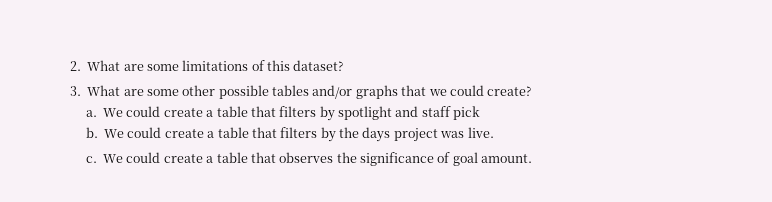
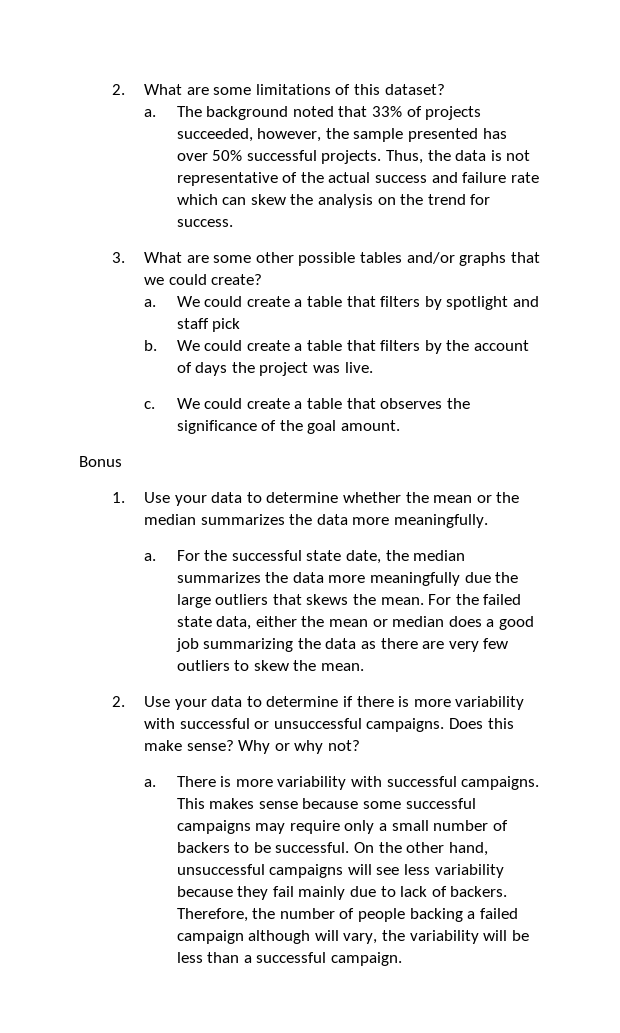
+ a. The background noted that 33% of projects succeeded, however, the sample presented has over 50% successful projects. Thus, the data is not representative of the actual success and failure rate which can skew the analysis on the trend for success.
- We could create a table that filters by the days project was live.
+ We could create a table that filters by the account of days the project was live.
- We could create a table that observes the significance of goal amount.
+ We could create a table that observes the significance of the goal amount.
+ Bonus
+ 1. Use your data to determine whether the mean or the median summarizes the data more meaningfully.
+ a. For the successful state date, the median summarizes the data more meaningfully due the large outliers that skews the mean. For the failed state data, either the mean or median does a good job summarizing the data as there are very few outliers to skew the mean.
+ 2. Use your data to determine if there is more variability with successful or unsuccessful campaigns. Does this make sense? Why or why not?
+ a. There is more variability with successful campaigns. This makes sense because some successful campaigns may require only a small number of backers to be successful. On the other hand, unsuccessful campaigns will see less variability because they fail mainly due to lack of backers. Therefore, the number of people backing a failed campaign although will vary, the variability will be less than a successful campaign.

